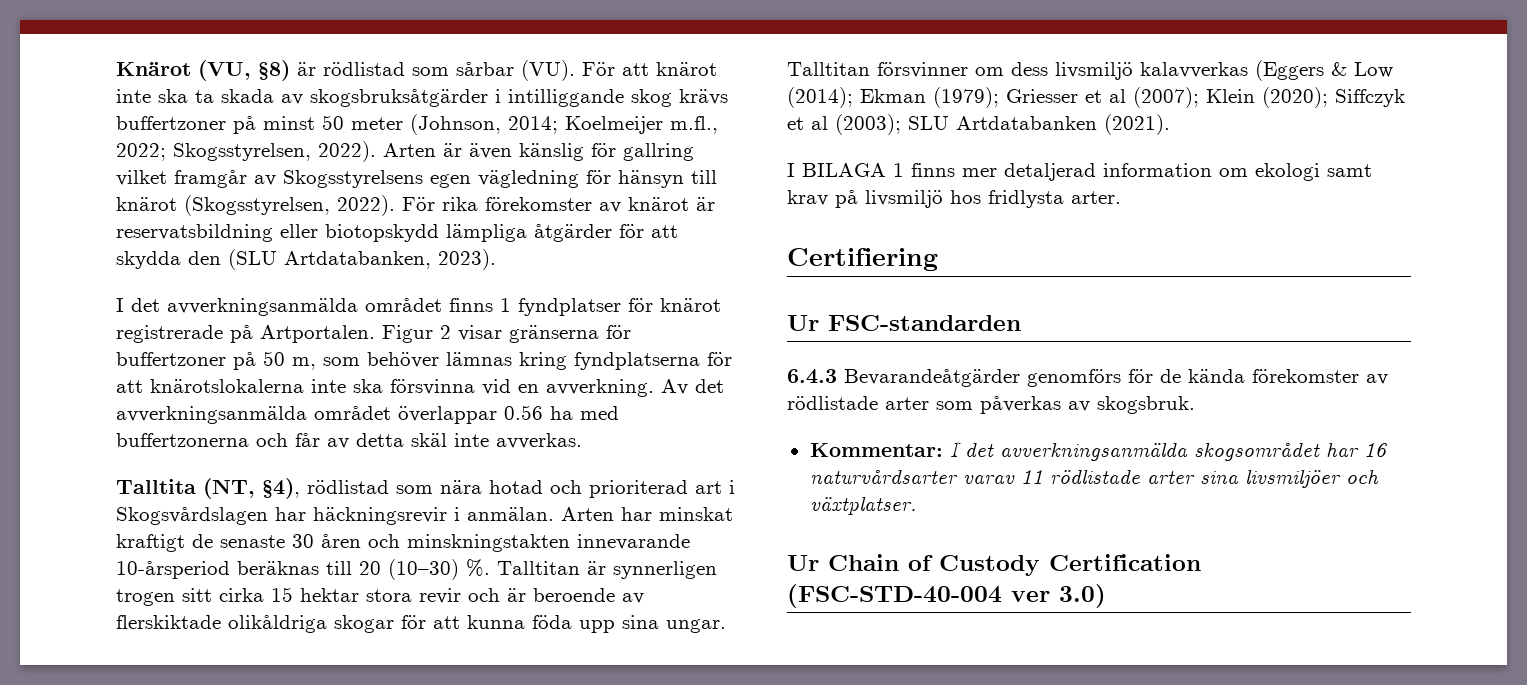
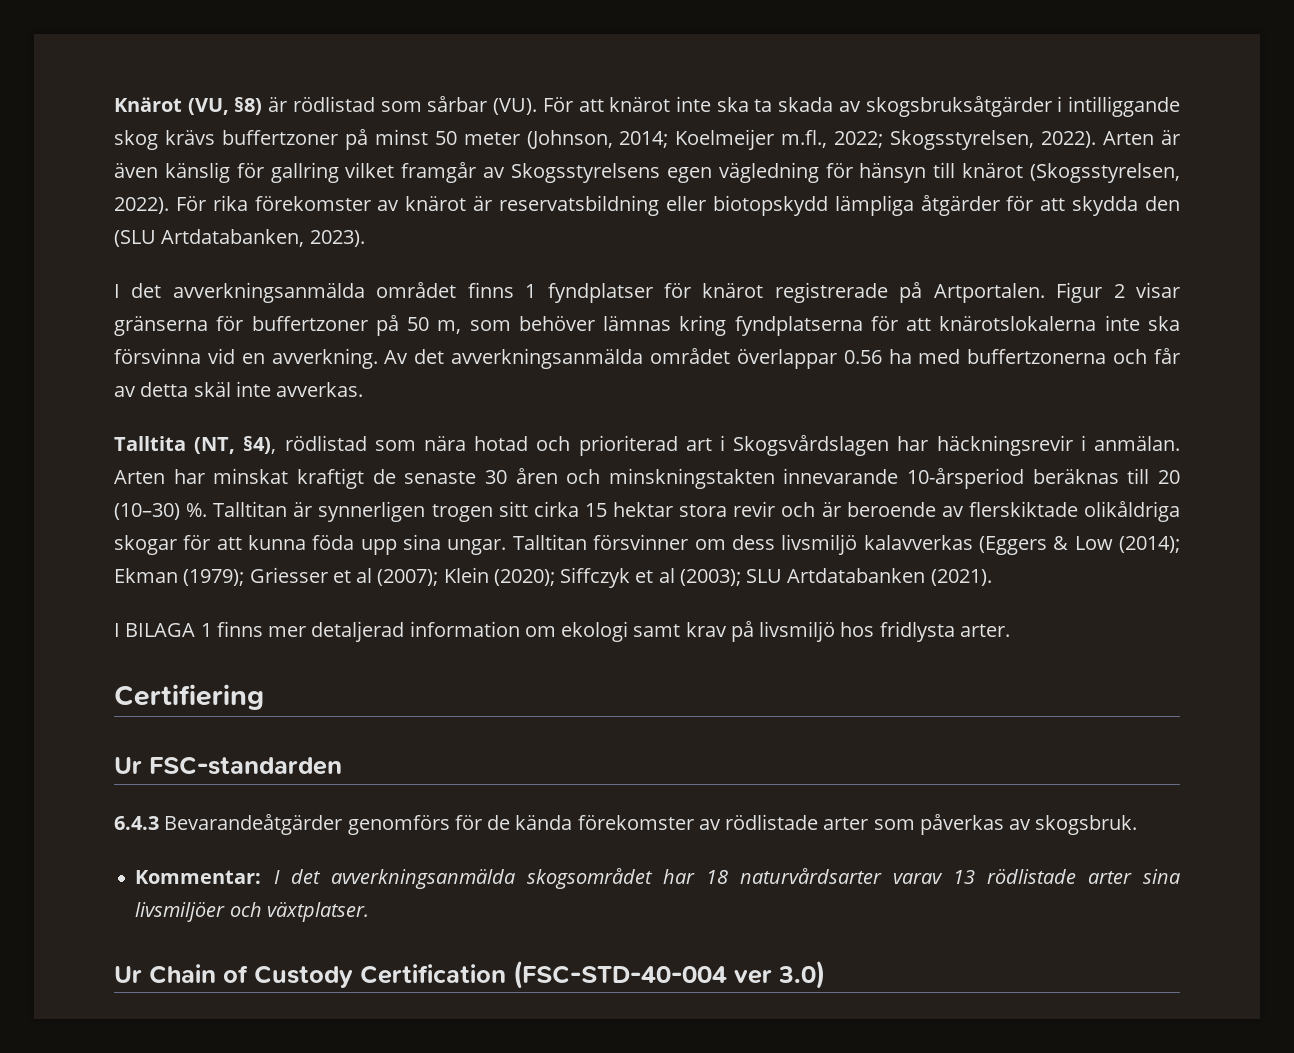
- Kommentar: I det avverkningsanmälda skogsområdet har 16 naturvårdsarter varav 11 rödlistade arter sina livsmiljöer och växtplatser.
+ Kommentar: I det avverkningsanmälda skogsområdet har 18 naturvårdsarter varav 13 rödlistade arter sina livsmiljöer och växtplatser.

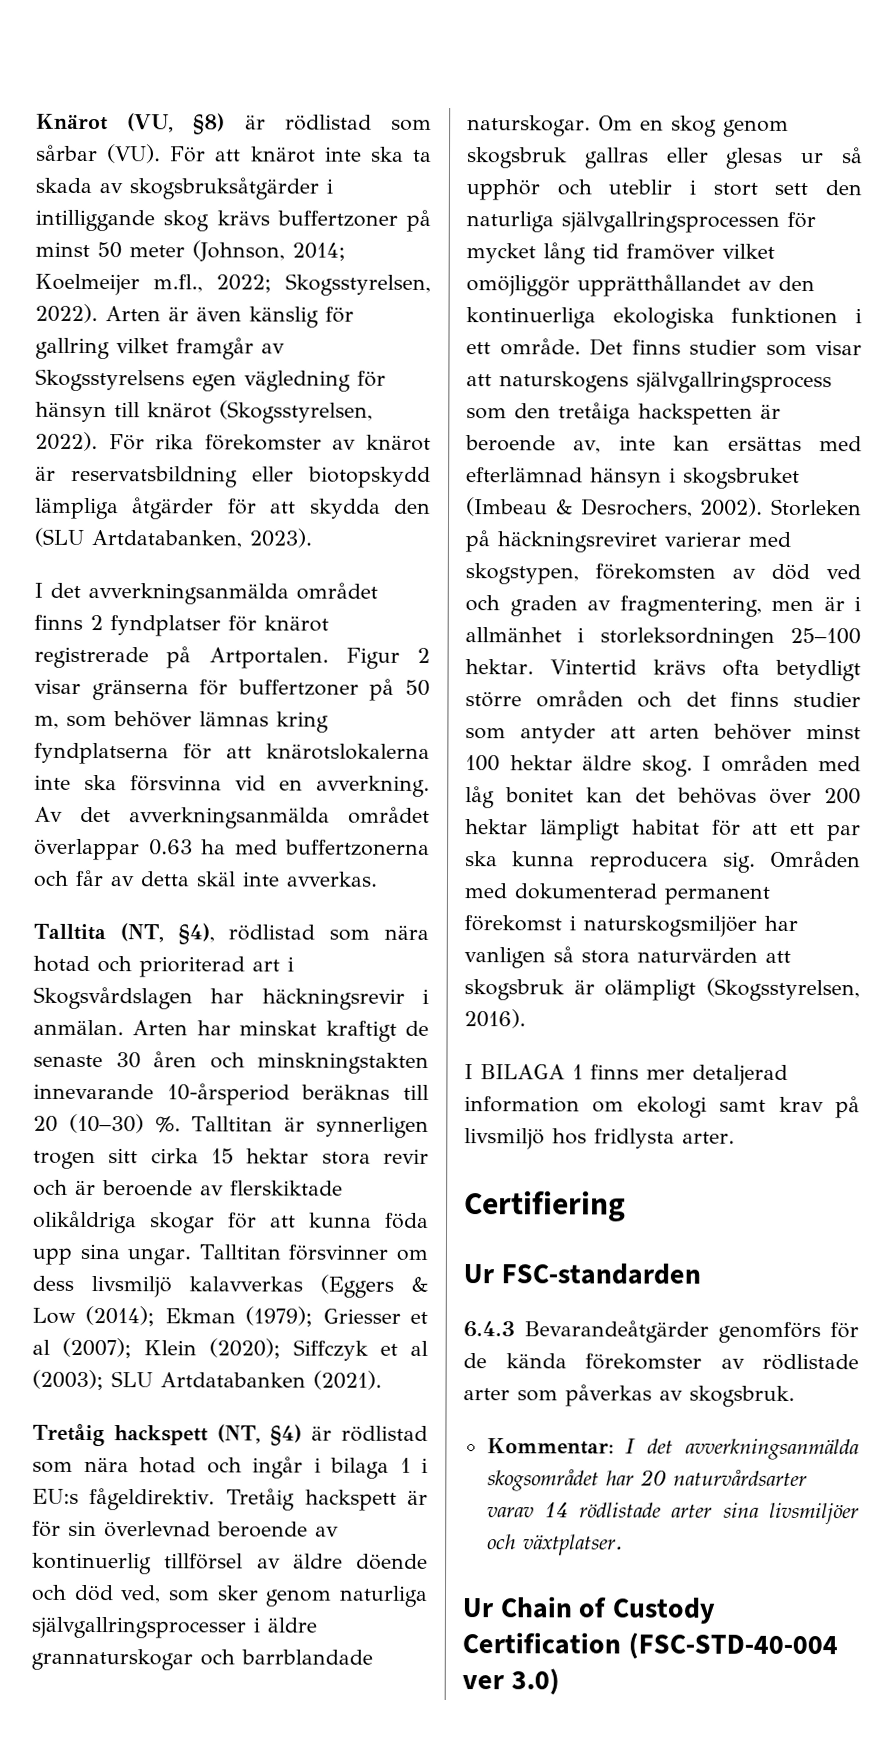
- I det avverkningsanmälda området finns 1 fyndplatser för knärot registrerade på Artportalen.
+ I det avverkningsanmälda området finns 2 fyndplatser för knärot registrerade på Artportalen.
- Av det avverkningsanmälda området överlappar 0.56 ha med buffertzonerna och får av detta skäl inte avverkas.
+ Av det avverkningsanmälda området överlappar 0.63 ha med buffertzonerna och får av detta skäl inte avverkas.
+ Tretåig hackspett (NT, §4) är rödlistad som nära hotad och ingår i bilaga 1 i EU:s fågeldirektiv. Tretåig hackspett är för sin överlevnad beroende av kontinuerlig tillförsel av äldre döende och död ved, som sker genom naturliga självgallringsprocesser i äldre grannaturskogar och barrblandade naturskogar. Om en skog genom skogsbruk gallras eller glesas ur så upphör och uteblir i stort sett den naturliga självgallringsprocessen för mycket lång tid framöver vilket omöjliggör upprätthållandet av den kontinuerliga ekologiska funktionen i ett område. Det finns studier som visar att naturskogens självgallringsprocess som den tretåiga hackspetten är beroende av, inte kan ersättas med efterlämnad hänsyn i skogsbruket (Imbeau & Desrochers, 2002). Storleken på häckningsreviret varierar med skogstypen, förekomsten av död ved och graden av fragmentering, men är i allmänhet i storleksordningen 25–100 hektar. Vintertid krävs ofta betydligt större områden och det finns studier som antyder att arten behöver minst 100 hektar äldre skog. I områden med låg bonitet kan det behövas över 200 hektar lämpligt habitat för att ett par ska kunna reproducera sig. Områden med dokumenterad permanent förekomst i naturskogsmiljöer har vanligen så stora naturvärden att skogsbruk är olämpligt (Skogsstyrelsen, 2016).
- Kommentar: I det avverkningsanmälda skogsområdet har 18 naturvårdsarter varav 13 rödlistade arter sina livsmiljöer och växtplatser.
+ Kommentar: I det avverkningsanmälda skogsområdet har 20 naturvårdsarter varav 14 rödlistade arter sina livsmiljöer och växtplatser.

